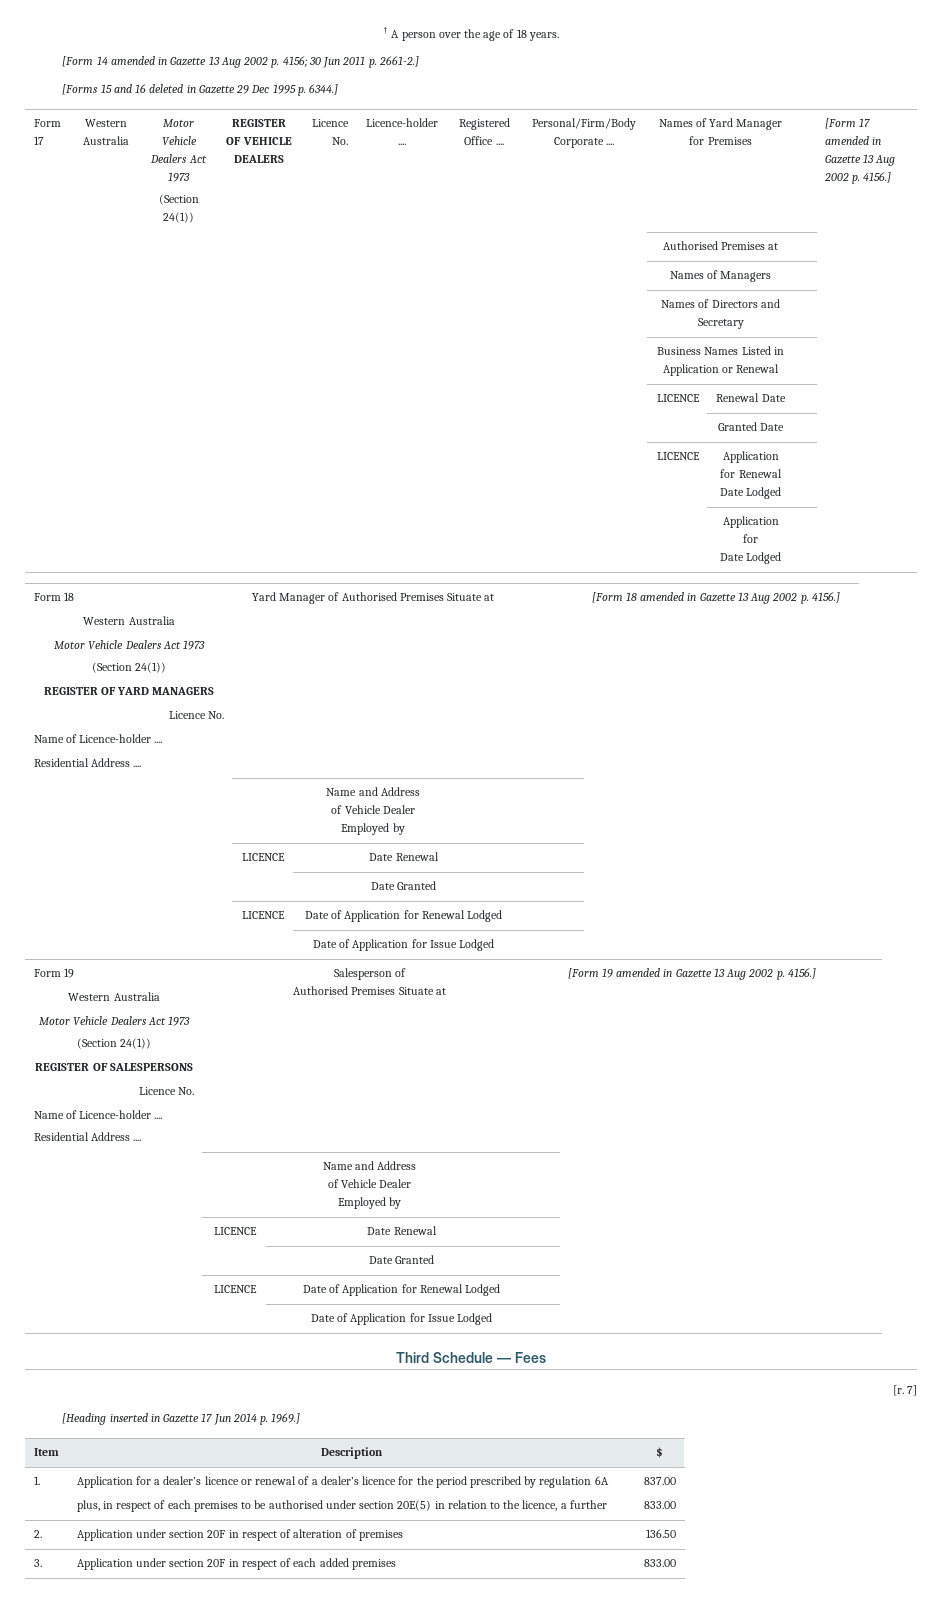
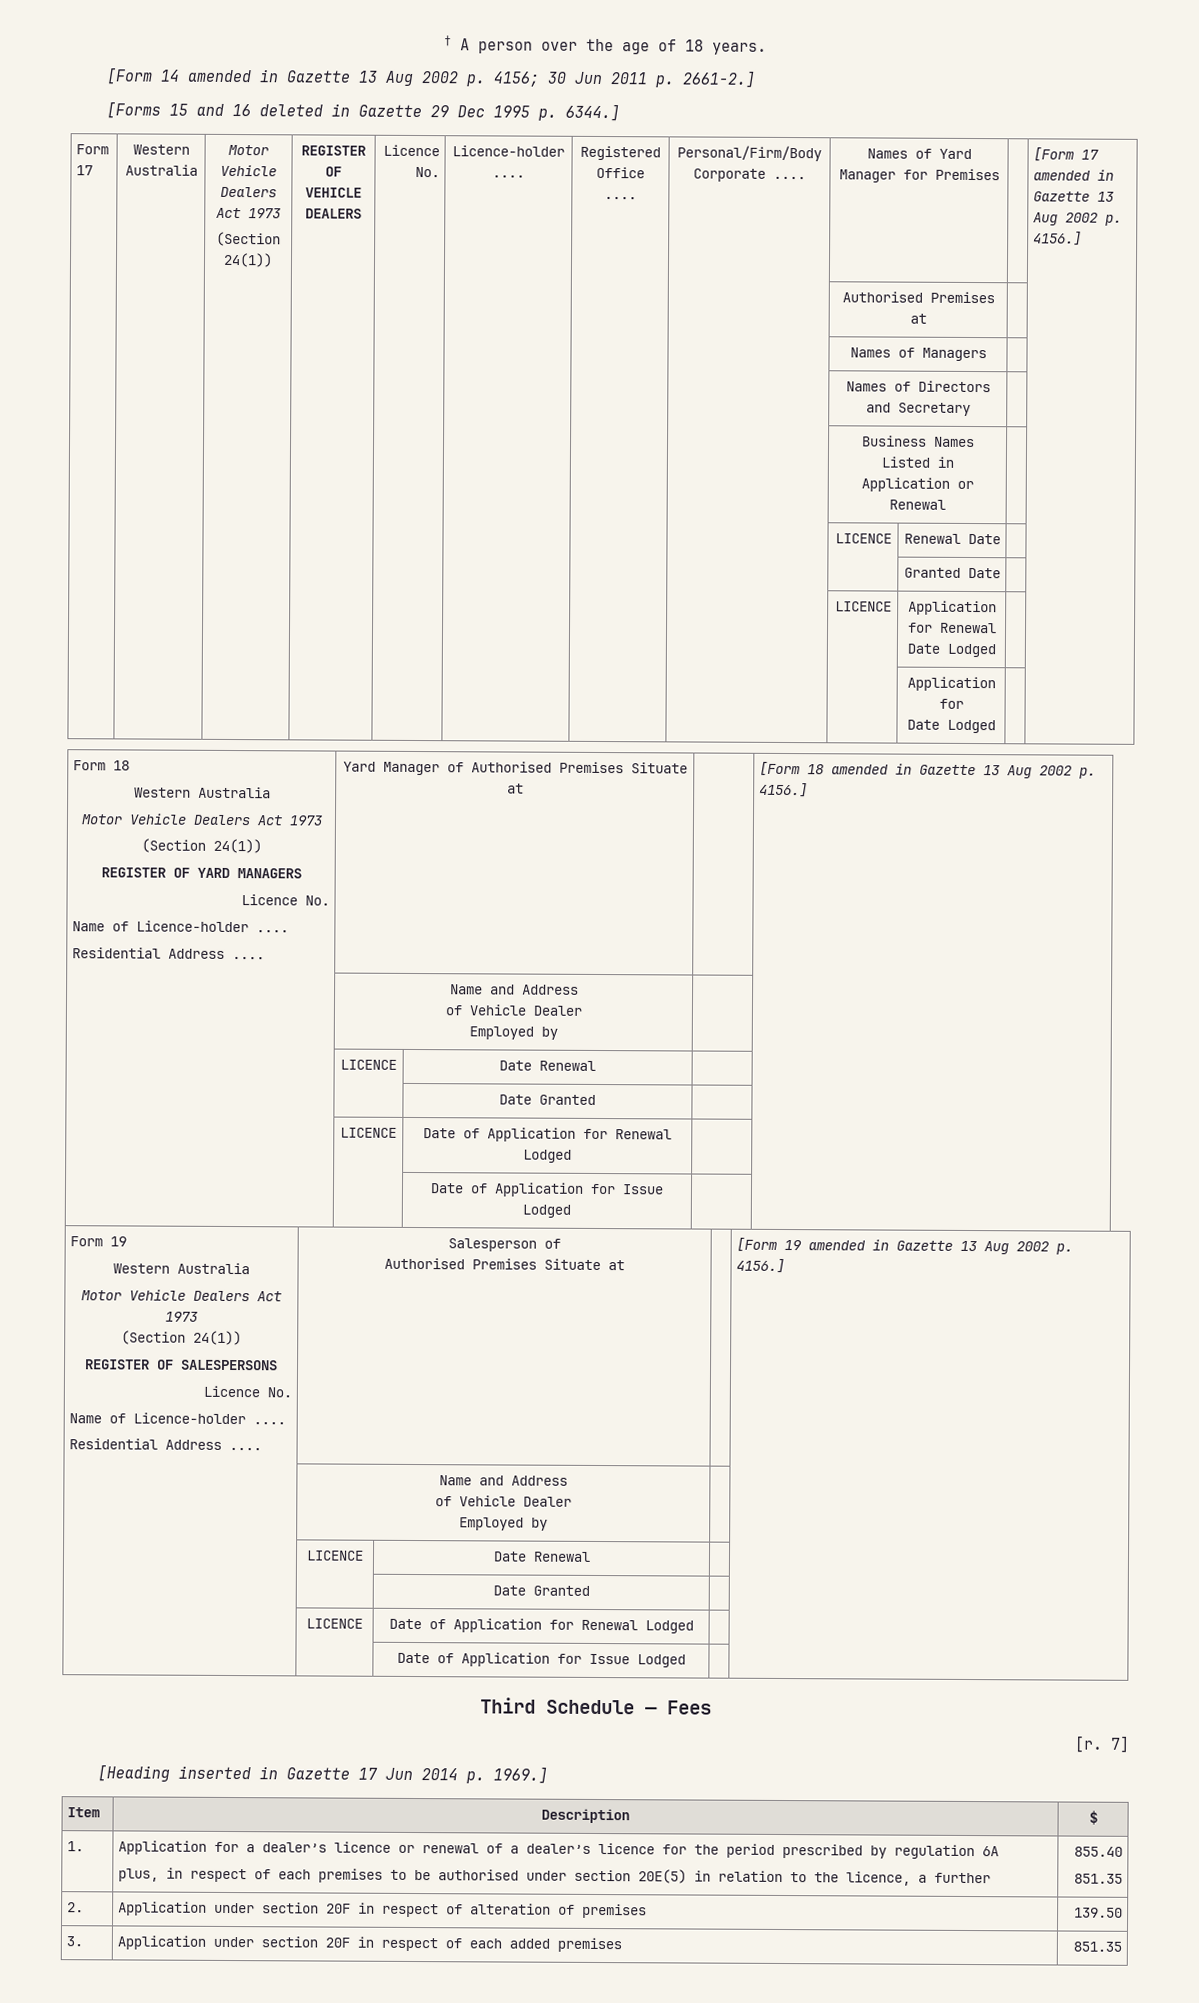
  1. | Application for a dealer’s licence or renewal of a dealer’s licence for the period prescribed by regulation 6A
- plus, in respect of each premises to be authorised under section 20E(5) in relation to the licence, a further | 837.00
- 833.00
+ plus, in respect of each premises to be authorised under section 20E(5) in relation to the licence, a further | 855.40
+ 851.35
- 2. | Application under section 20F in respect of alteration of premises | 136.50
+ 2. | Application under section 20F in respect of alteration of premises | 139.50
- 3. | Application under section 20F in respect of each added premises | 833.00
+ 3. | Application under section 20F in respect of each added premises | 851.35

